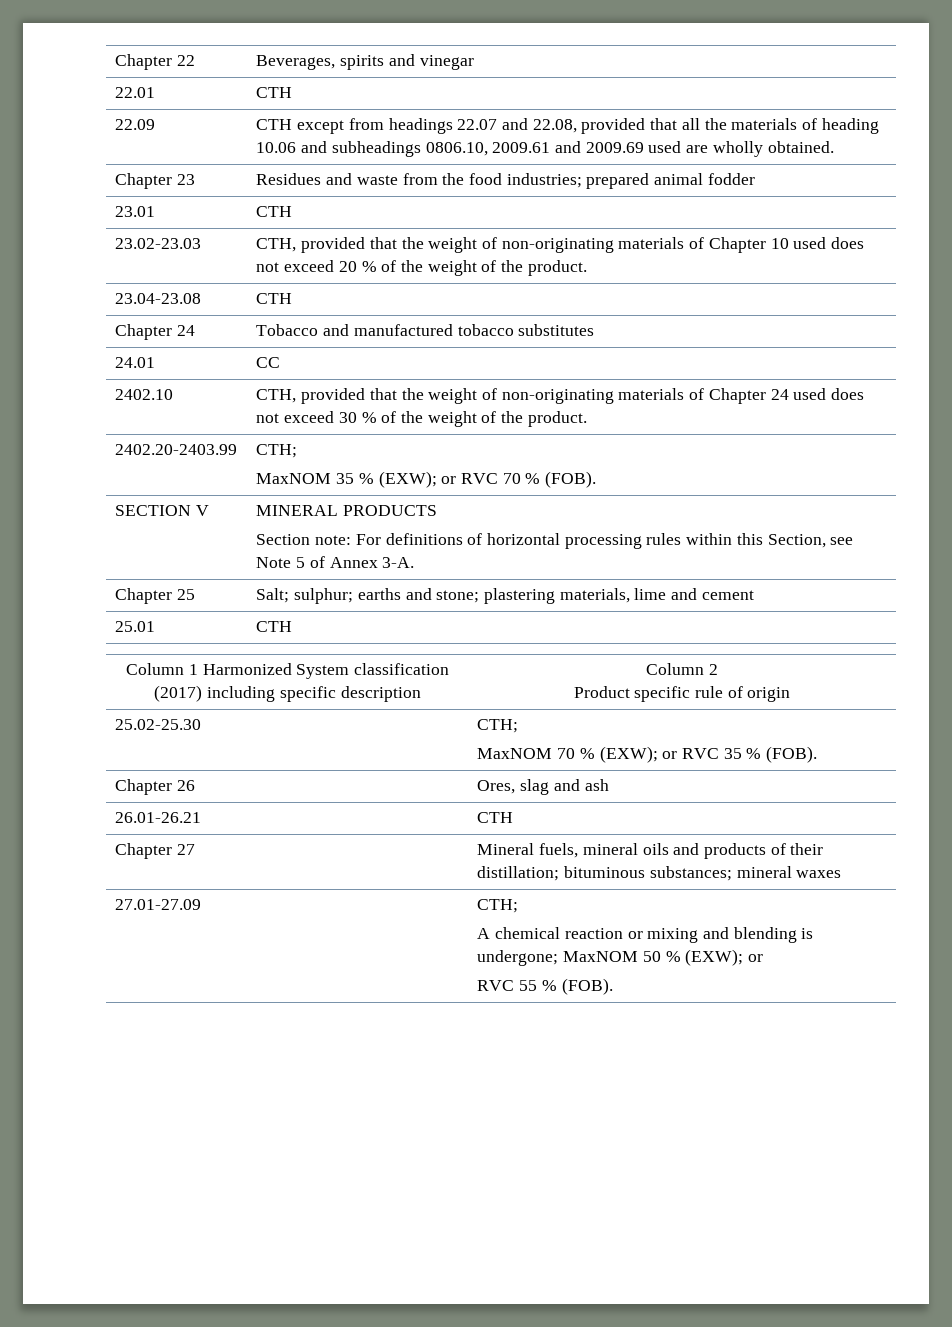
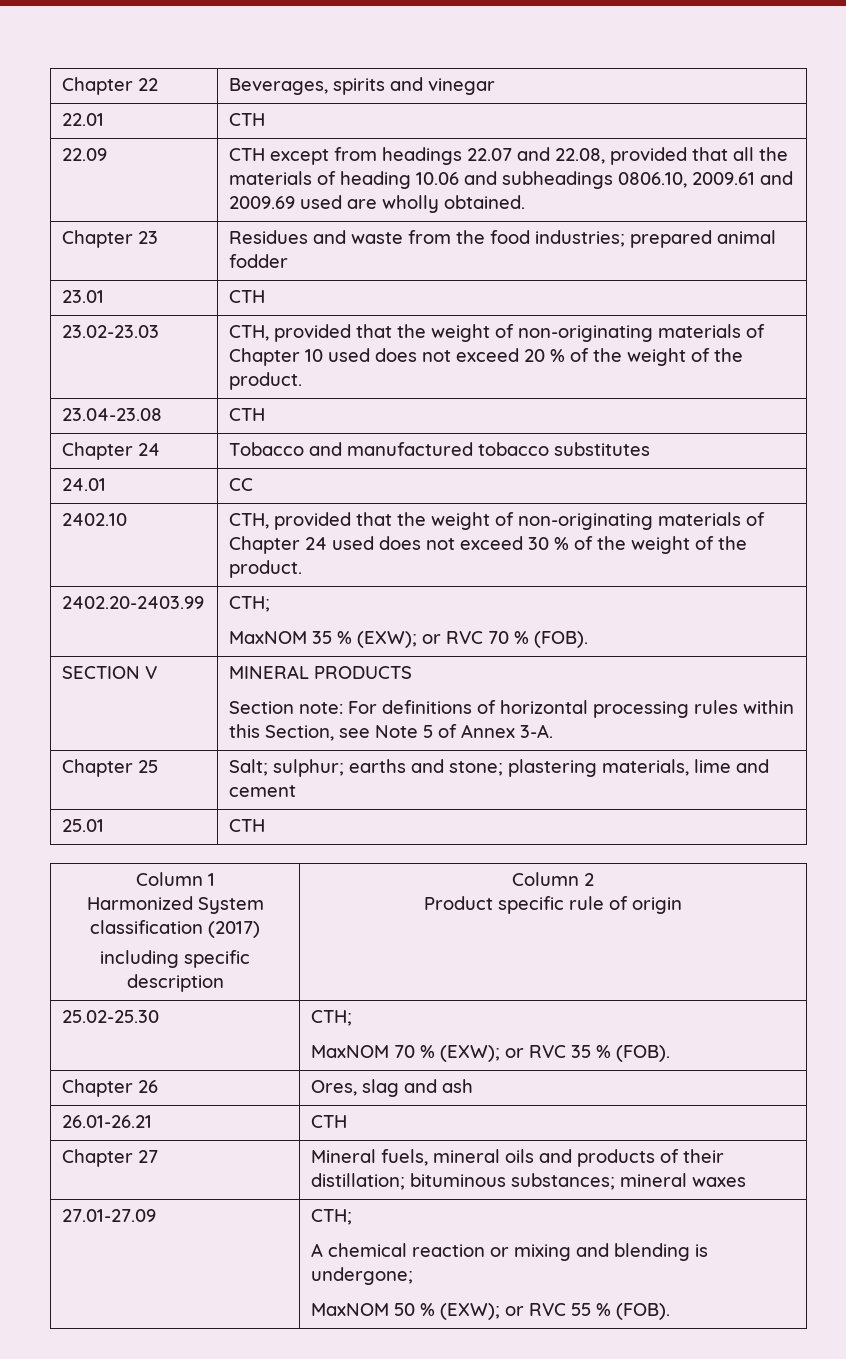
- Column 1 Harmonized System classification (2017) including specific description | Column 2
+ Column 1
+ Harmonized System classification (2017)
+ including specific description | Column 2
  27.01-27.09 | CTH;
- A chemical reaction or mixing and blending is undergone; MaxNOM 50 % (EXW); or
- RVC 55 % (FOB).
+ A chemical reaction or mixing and blending is undergone;
+ MaxNOM 50 % (EXW); or RVC 55 % (FOB).

